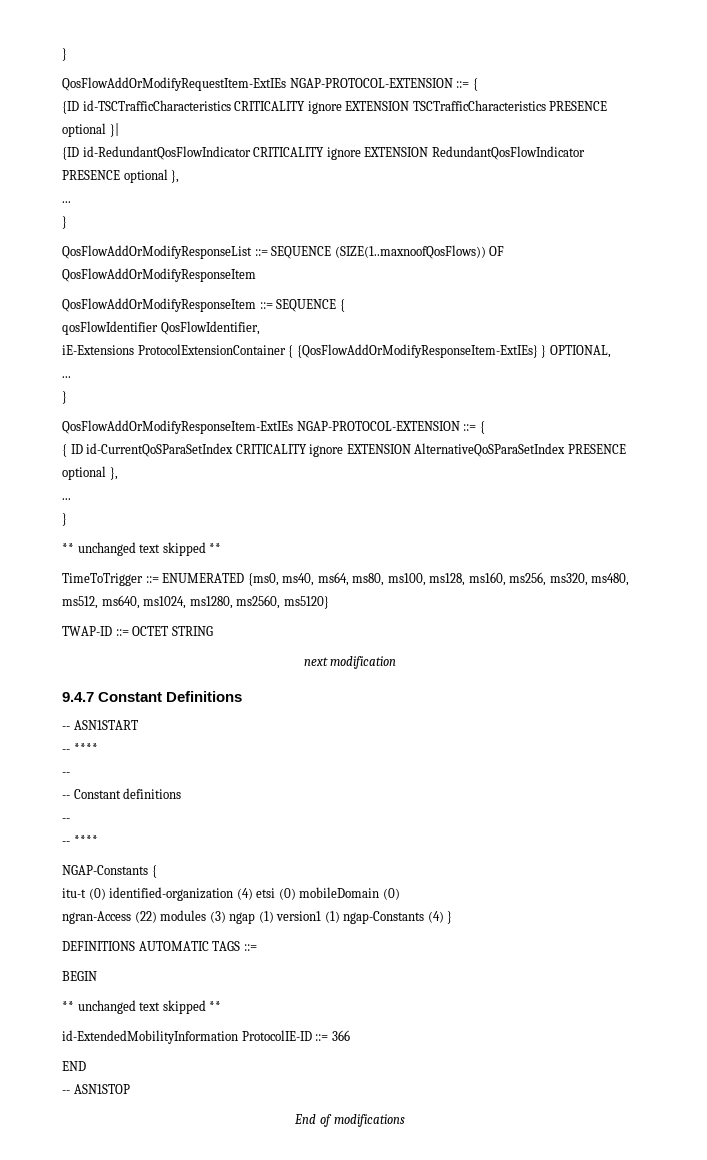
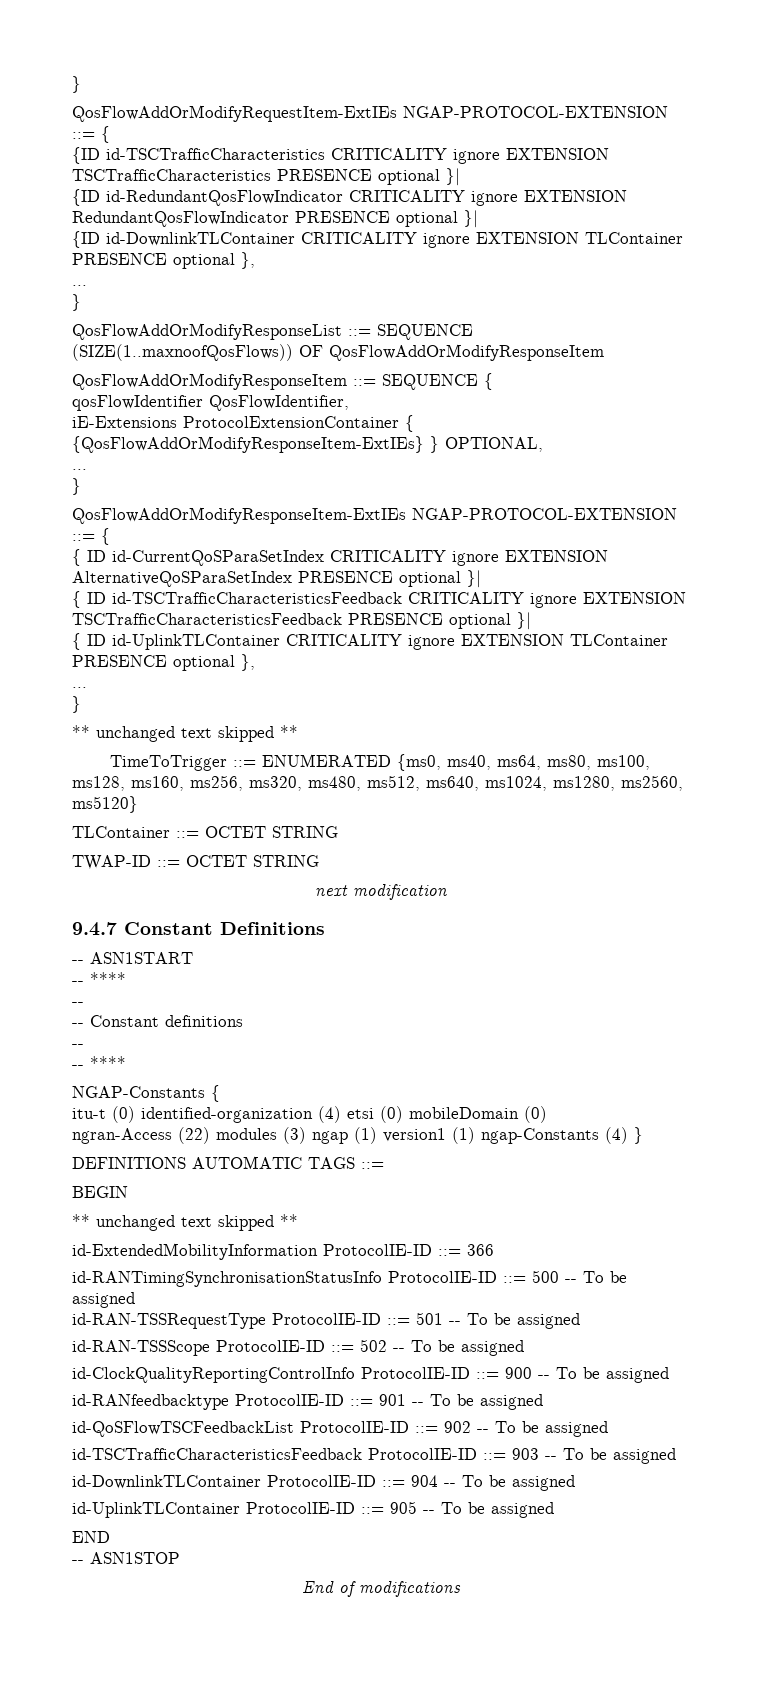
- {ID id-RedundantQosFlowIndicator CRITICALITY ignore EXTENSION RedundantQosFlowIndicator PRESENCE optional },
+ {ID id-RedundantQosFlowIndicator CRITICALITY ignore EXTENSION RedundantQosFlowIndicator PRESENCE optional }|
+ {ID id-DownlinkTLContainer CRITICALITY ignore EXTENSION TLContainer PRESENCE optional },
- { ID id-CurrentQoSParaSetIndex CRITICALITY ignore EXTENSION AlternativeQoSParaSetIndex PRESENCE optional },
+ { ID id-CurrentQoSParaSetIndex CRITICALITY ignore EXTENSION AlternativeQoSParaSetIndex PRESENCE optional }|
+ { ID id-TSCTrafficCharacteristicsFeedback CRITICALITY ignore EXTENSION TSCTrafficCharacteristicsFeedback PRESENCE optional }|
+ { ID id-UplinkTLContainer CRITICALITY ignore EXTENSION TLContainer PRESENCE optional },
+ TLContainer ::= OCTET STRING
+ id-RANTimingSynchronisationStatusInfo ProtocolIE-ID ::= 500 -- To be assigned
+ id-RAN-TSSRequestType ProtocolIE-ID ::= 501 -- To be assigned
+ id-RAN-TSSScope ProtocolIE-ID ::= 502 -- To be assigned
+ id-ClockQualityReportingControlInfo ProtocolIE-ID ::= 900 -- To be assigned
+ id-RANfeedbacktype ProtocolIE-ID ::= 901 -- To be assigned
+ id-QoSFlowTSCFeedbackList ProtocolIE-ID ::= 902 -- To be assigned
+ id-TSCTrafficCharacteristicsFeedback ProtocolIE-ID ::= 903 -- To be assigned
+ id-DownlinkTLContainer ProtocolIE-ID ::= 904 -- To be assigned
+ id-UplinkTLContainer ProtocolIE-ID ::= 905 -- To be assigned

